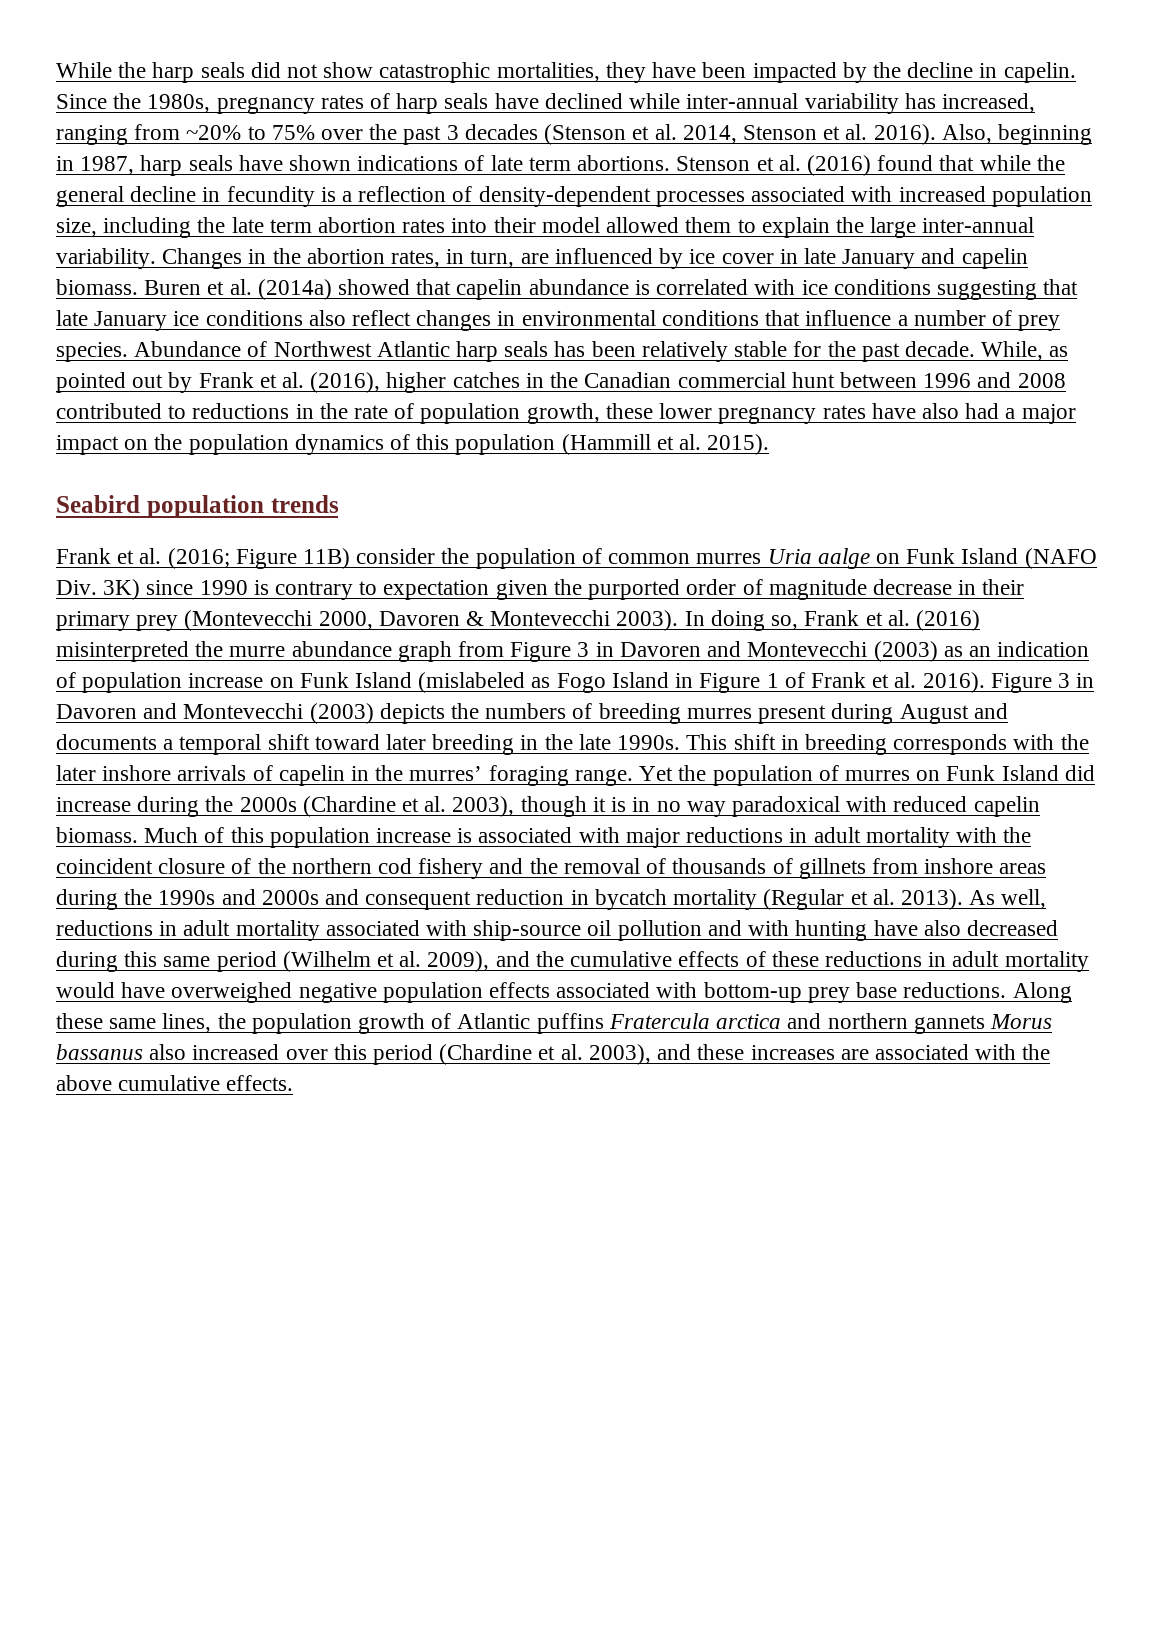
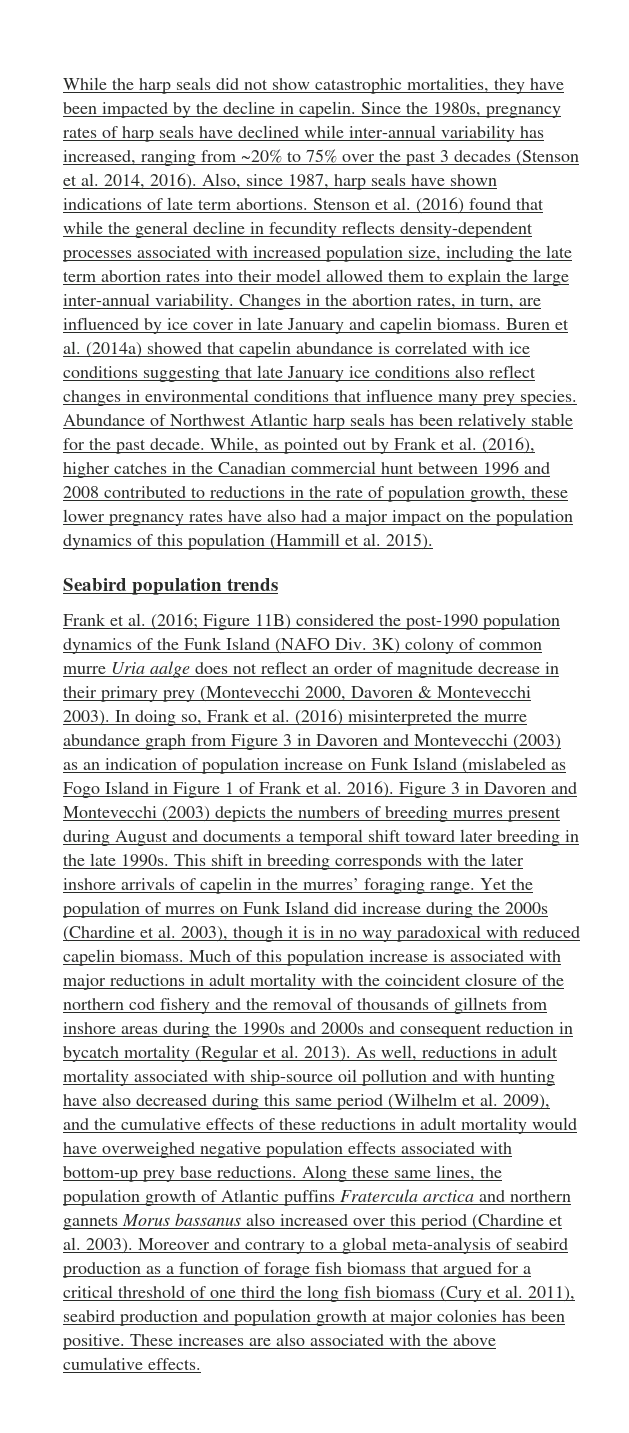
- Since the 1980s, pregnancy rates of harp seals have declined while inter-annual variability has increased, ranging from ~20% to 75% over the past 3 decades (Stenson et al. 2014, Stenson et al. 2016). Also, beginning in 1987, harp seals have shown indications of late term abortions.
+ Since the 1980s, pregnancy rates of harp seals have declined while inter-annual variability has increased, ranging from ~20% to 75% over the past 3 decades (Stenson et al. 2014, 2016). Also, since 1987, harp seals have shown indications of late term abortions.
- Stenson et al. (2016) found that while the general decline in fecundity is a reflection of density-dependent processes associated with increased population size, including the late term abortion rates into their model allowed them to explain the large inter-annual variability.
+ Stenson et al. (2016) found that while the general decline in fecundity reflects density-dependent processes associated with increased population size, including the late term abortion rates into their model allowed them to explain the large inter-annual variability.
- Buren et al. (2014a) showed that capelin abundance is correlated with ice conditions suggesting that late January ice conditions also reflect changes in environmental conditions that influence a number of prey species.
+ Buren et al. (2014a) showed that capelin abundance is correlated with ice conditions suggesting that late January ice conditions also reflect changes in environmental conditions that influence many prey species.
- Frank et al. (2016; Figure 11B) consider the population of common murres Uria aalge on Funk Island (NAFO Div. 3K) since 1990 is contrary to expectation given the purported order of magnitude decrease in their primary prey (Montevecchi 2000, Davoren & Montevecchi 2003).
+ Frank et al. (2016; Figure 11B) considered the post-1990 population dynamics of the Funk Island (NAFO Div. 3K) colony of common murre Uria aalge does not reflect an order of magnitude decrease in their primary prey (Montevecchi 2000, Davoren & Montevecchi 2003).
- Along these same lines, the population growth of Atlantic puffins Fratercula arctica and northern gannets Morus bassanus also increased over this period (Chardine et al. 2003), and these increases are associated with the above cumulative effects.
+ Along these same lines, the population growth of Atlantic puffins Fratercula arctica and northern gannets Morus bassanus also increased over this period (Chardine et al. 2003). Moreover and contrary to a global meta-analysis of seabird production as a function of forage fish biomass that argued for a critical threshold of one third the long fish biomass (Cury et al. 2011), seabird production and population growth at major colonies has been positive. These increases are also associated with the above cumulative effects.

